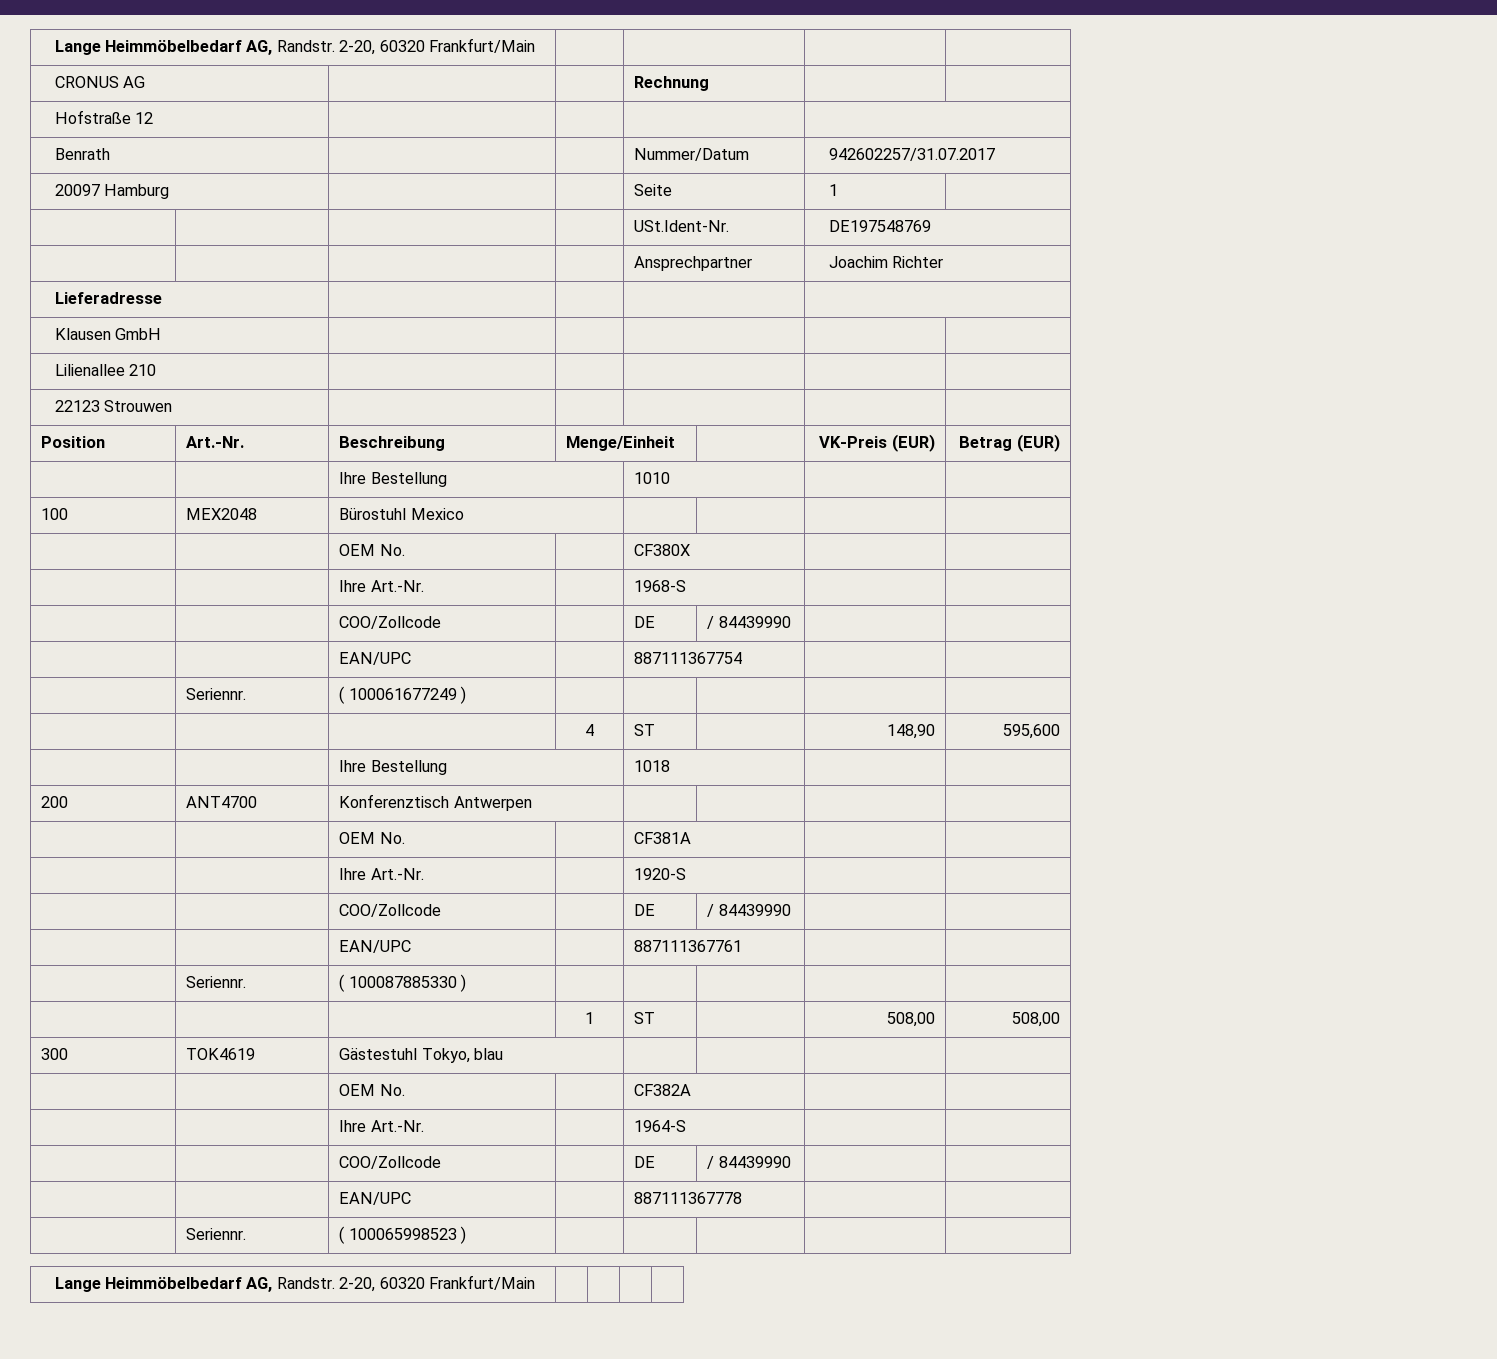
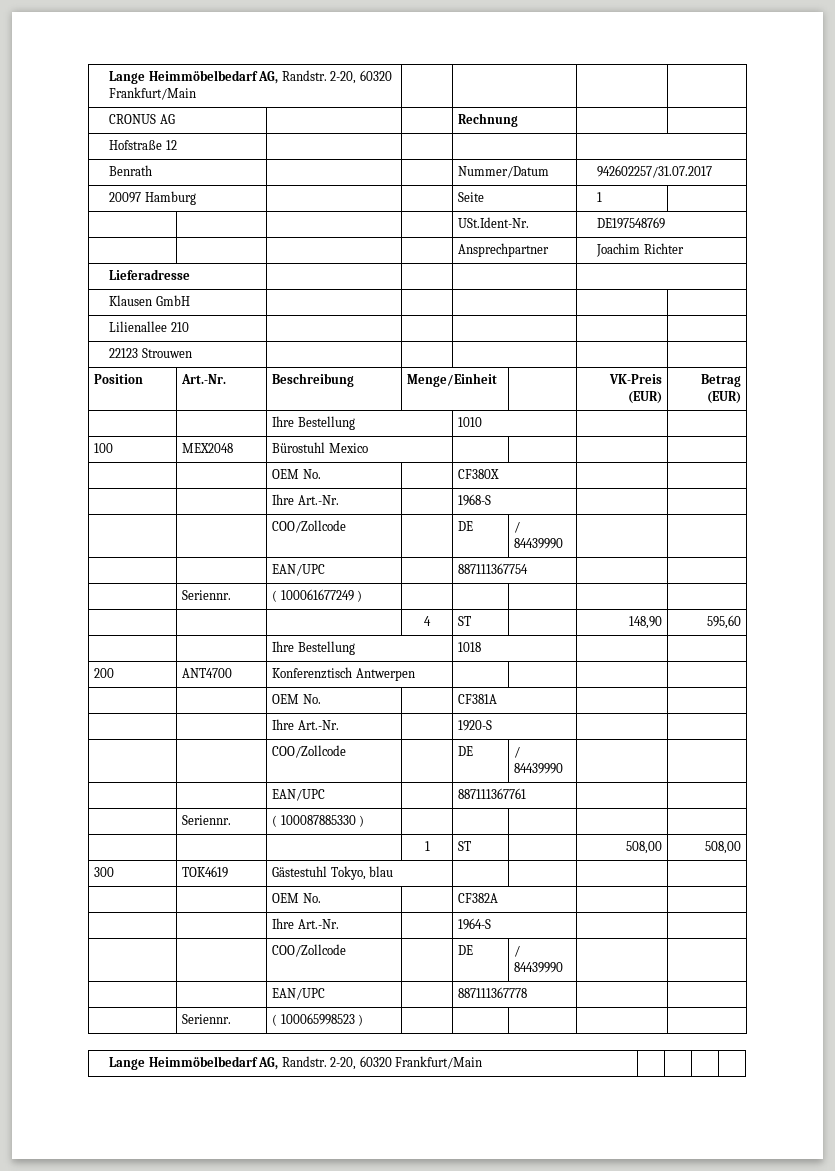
- | | | 4 | ST | | 148,90 | 595,600
+ | | | 4 | ST | | 148,90 | 595,60

